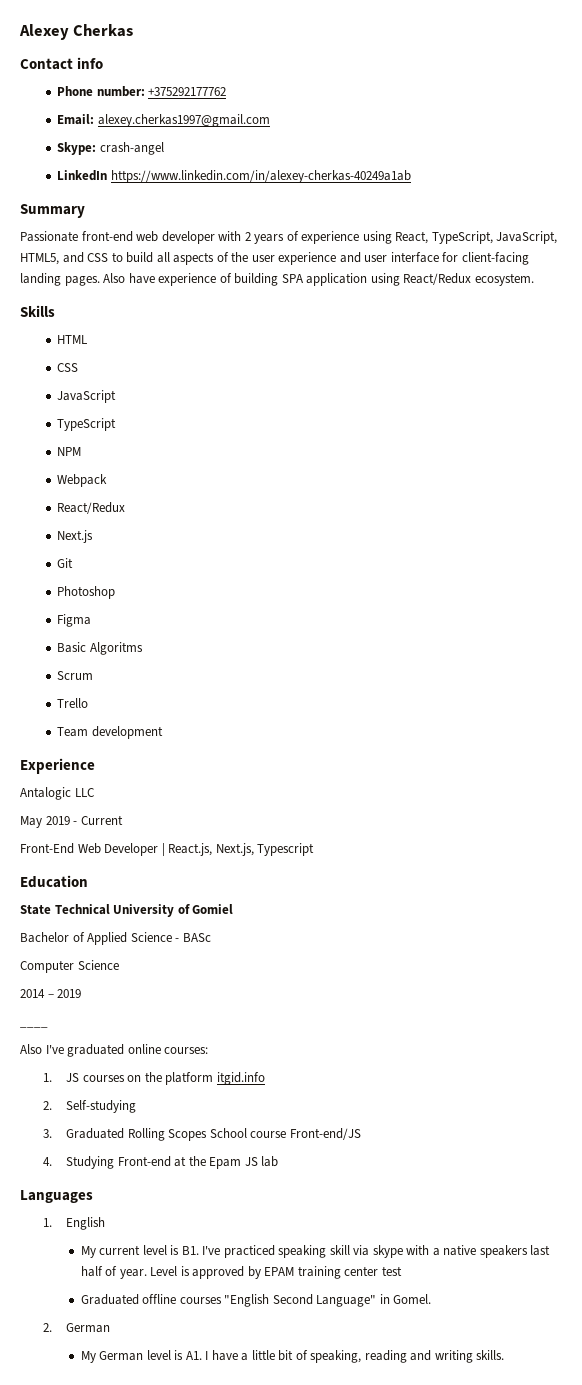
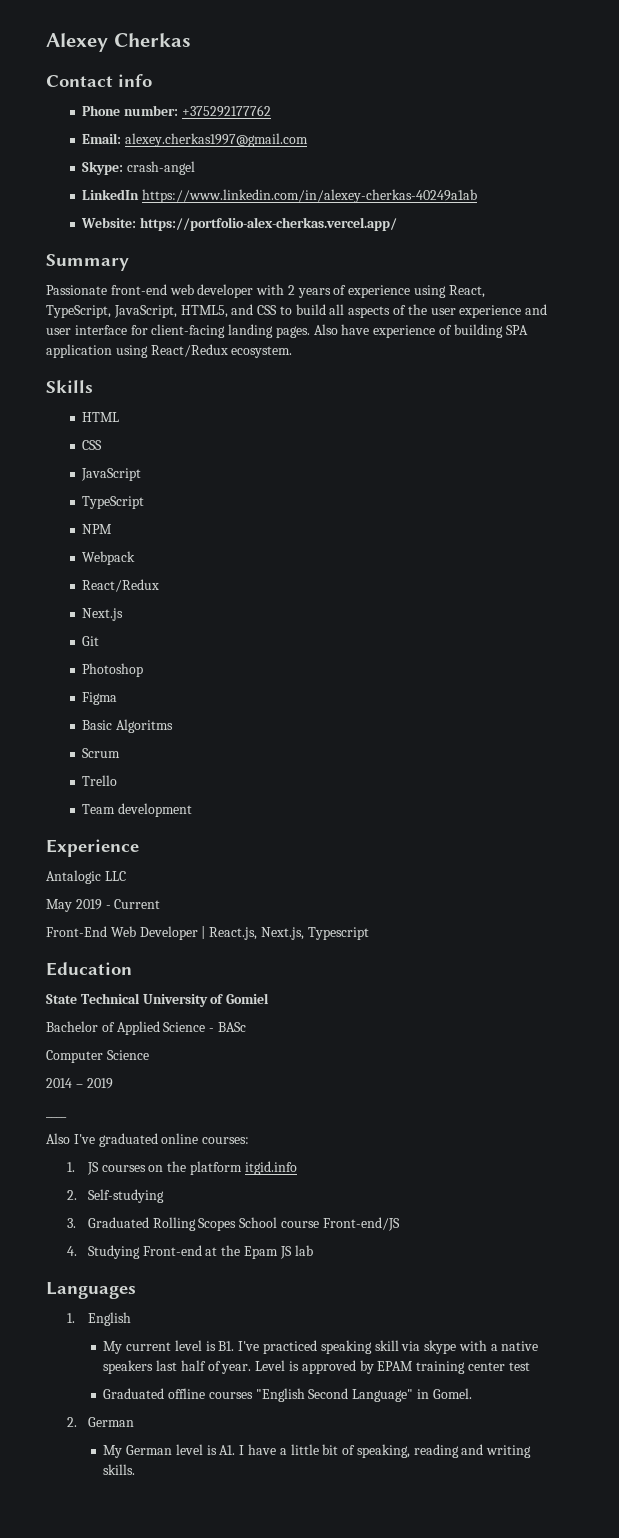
+ Website: https://portfolio-alex-cherkas.vercel.app/

